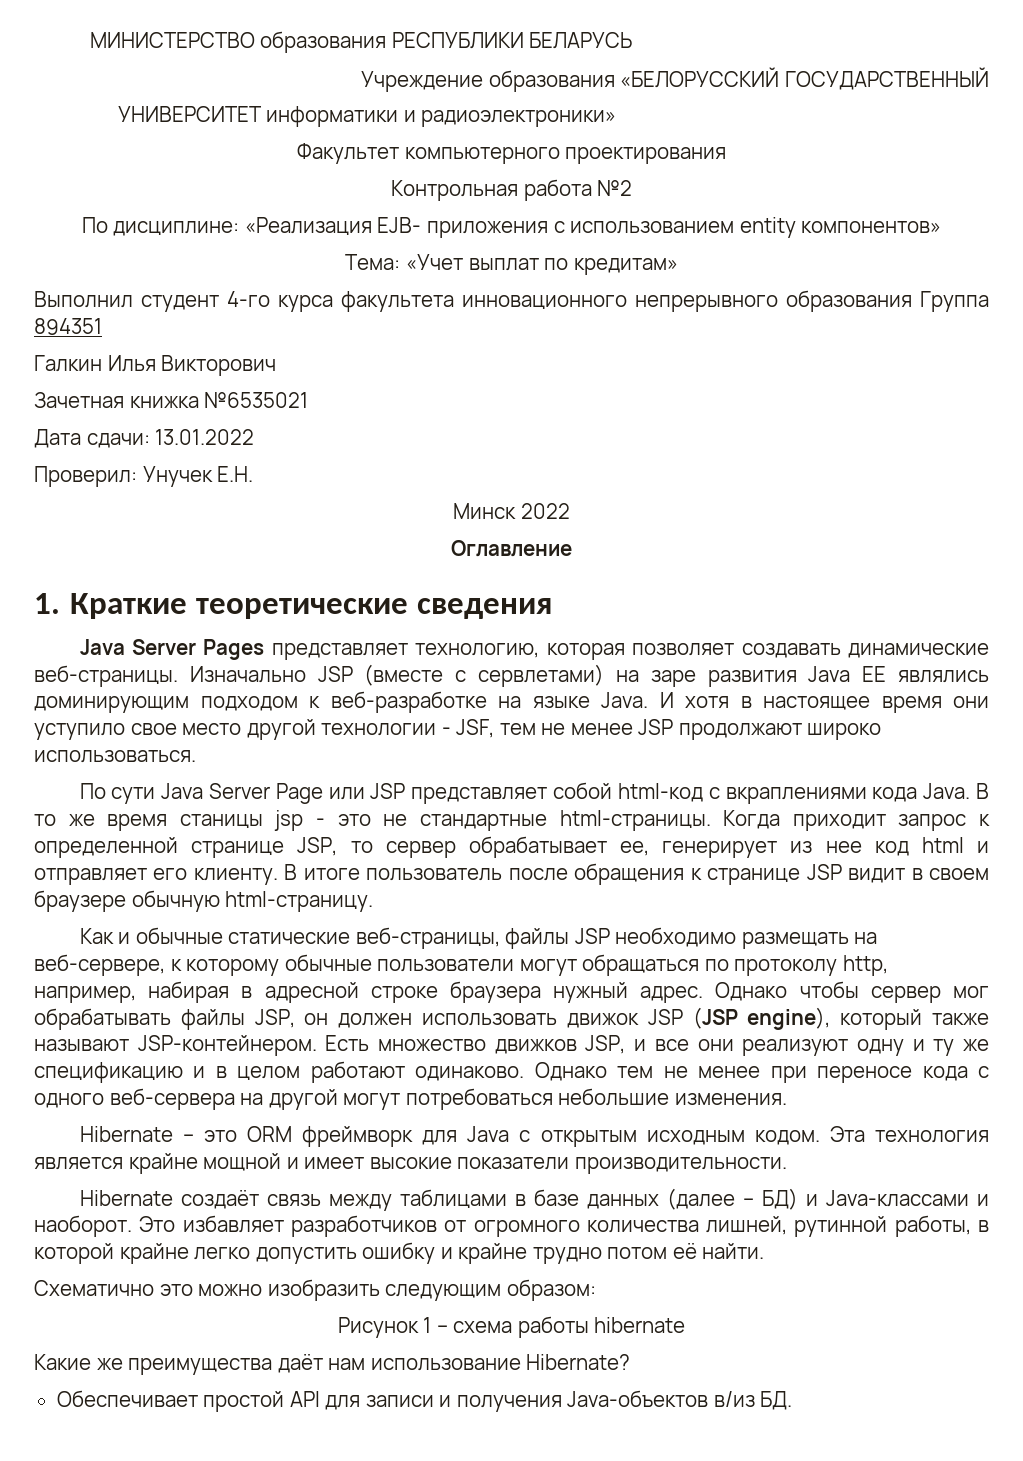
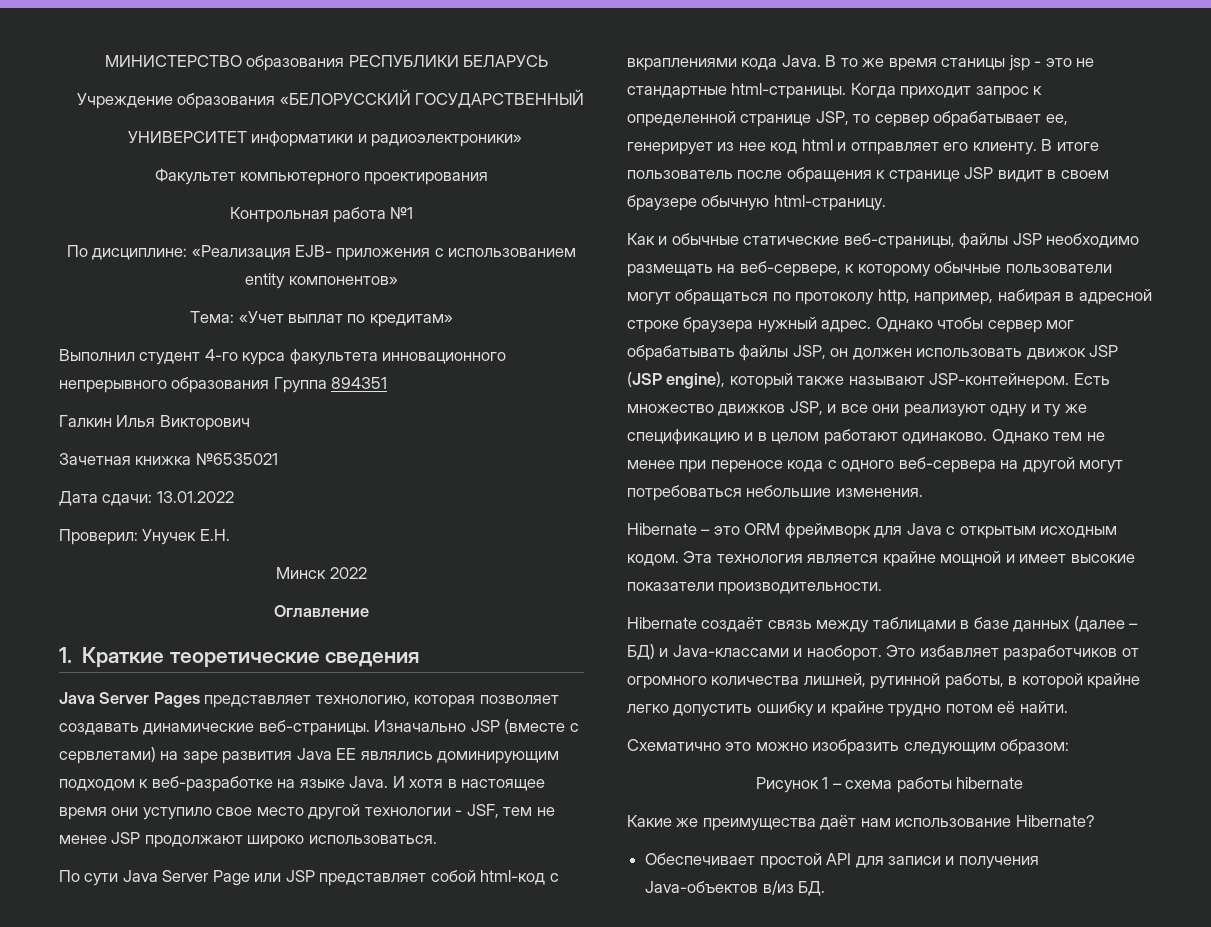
- Контрольная работа №2
+ Контрольная работа №1

